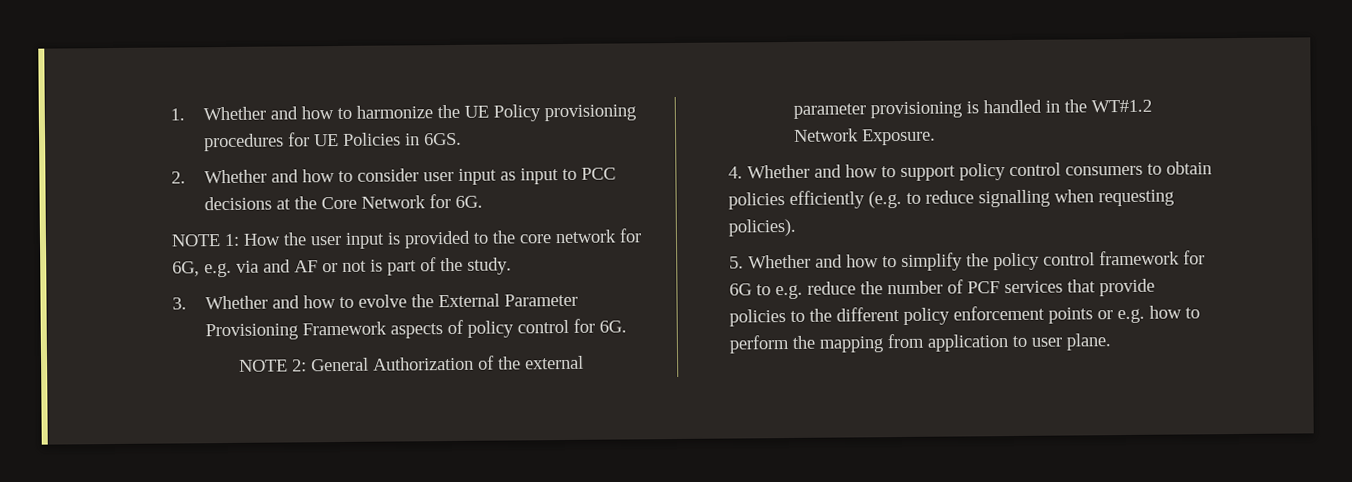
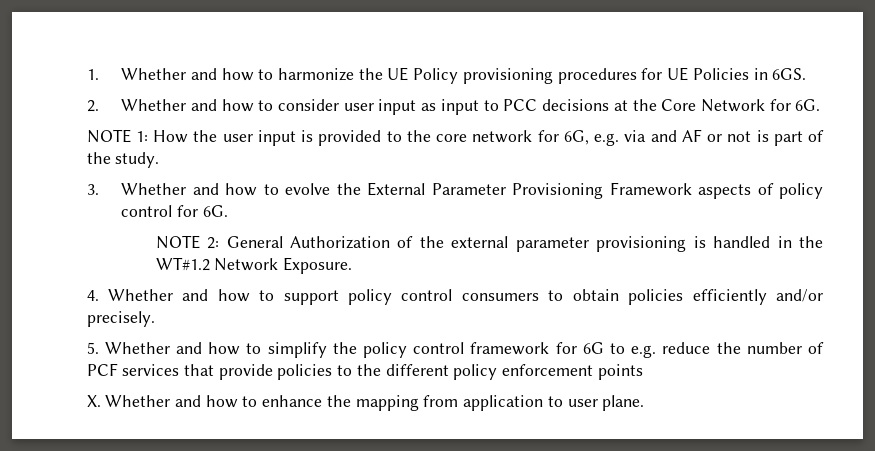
- 4. Whether and how to support policy control consumers to obtain policies efficiently (e.g. to reduce signalling when requesting policies).
+ 4. Whether and how to support policy control consumers to obtain policies efficiently and/or precisely.
- 5. Whether and how to simplify the policy control framework for 6G to e.g. reduce the number of PCF services that provide policies to the different policy enforcement points or e.g. how to perform the mapping from application to user plane.
+ 5. Whether and how to simplify the policy control framework for 6G to e.g. reduce the number of PCF services that provide policies to the different policy enforcement points
+ X. Whether and how to enhance the mapping from application to user plane.

